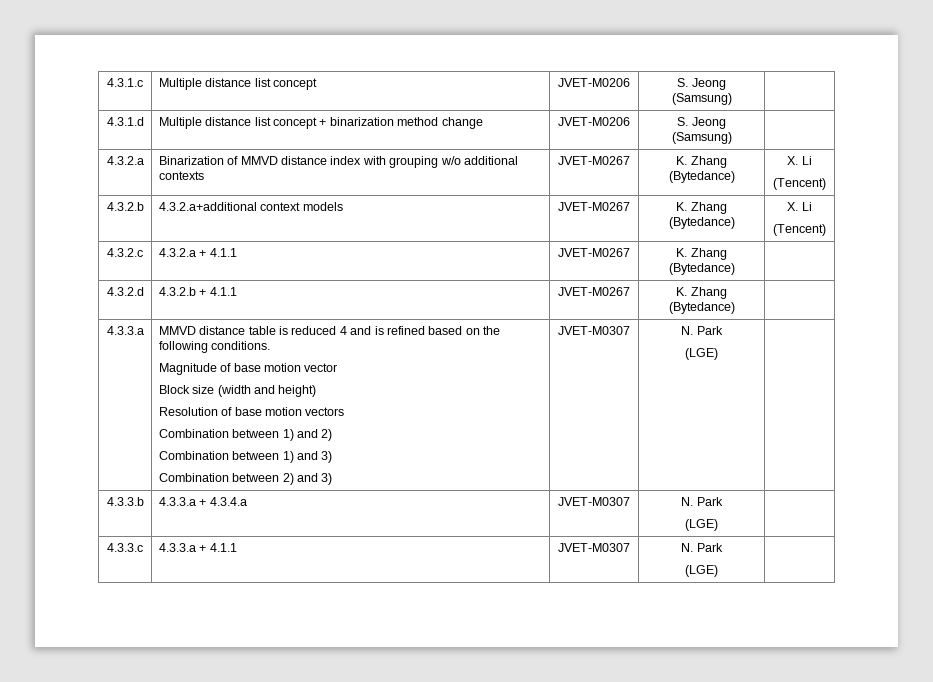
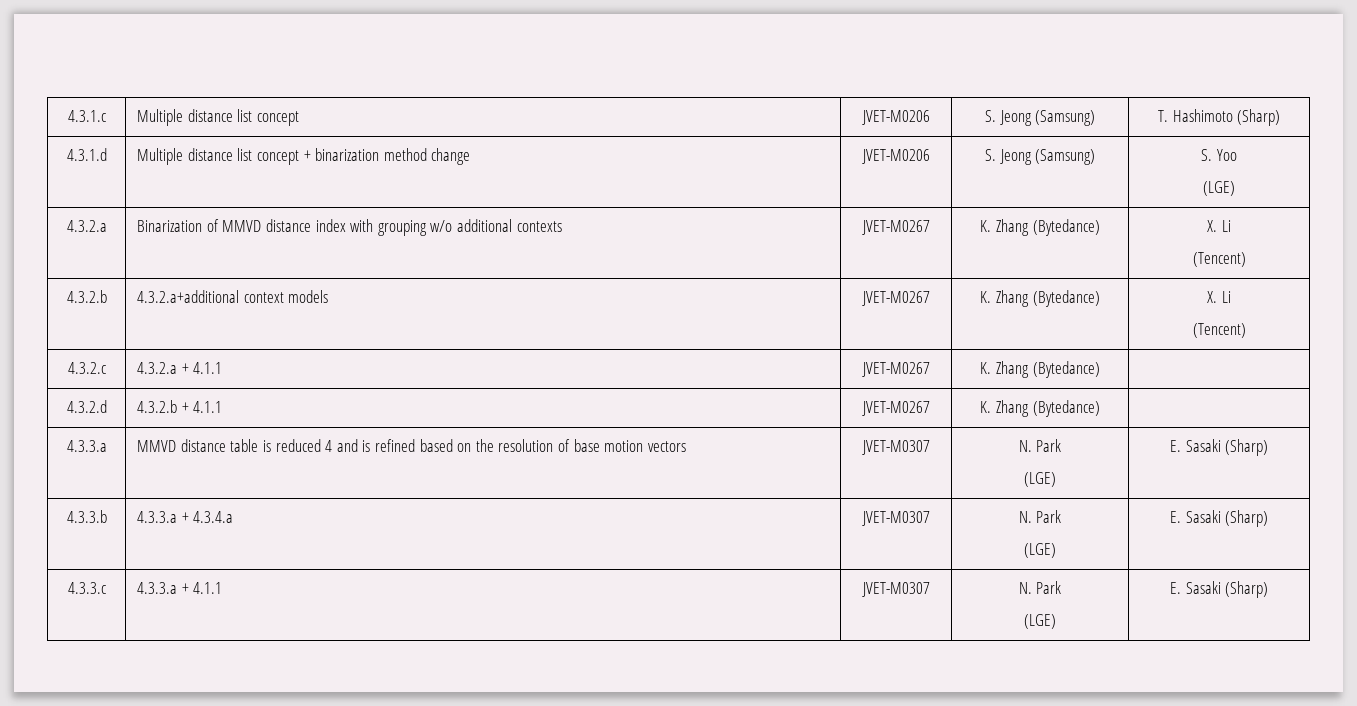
- 4.3.1.c | Multiple distance list concept | JVET-M0206 | S. Jeong (Samsung) |
+ 4.3.1.c | Multiple distance list concept | JVET-M0206 | S. Jeong (Samsung) | T. Hashimoto (Sharp)
- 4.3.1.d | Multiple distance list concept + binarization method change | JVET-M0206 | S. Jeong (Samsung) |
+ 4.3.1.d | Multiple distance list concept + binarization method change | JVET-M0206 | S. Jeong (Samsung) | S. Yoo
+ (LGE)
- MMVD distance table is reduced 4 and is refined based on the following conditions.
- Magnitude of base motion vector
- Block size (width and height)
- Resolution of base motion vectors
- Combination between 1) and 2)
- Combination between 1) and 3)
- Combination between 2) and 3) | JVET-M0307 | N. Park
- (LGE)
+ MMVD distance table is reduced 4 and is refined based on the resolution of base motion vectors | JVET-M0307 | N. Park
+ (LGE) | E. Sasaki (Sharp)
  4.3.3.b | 4.3.3.a + 4.3.4.a | JVET-M0307 | N. Park
- (LGE) |
+ (LGE) | E. Sasaki (Sharp)
  4.3.3.c | 4.3.3.a + 4.1.1 | JVET-M0307 | N. Park
- (LGE) |
+ (LGE) | E. Sasaki (Sharp)

